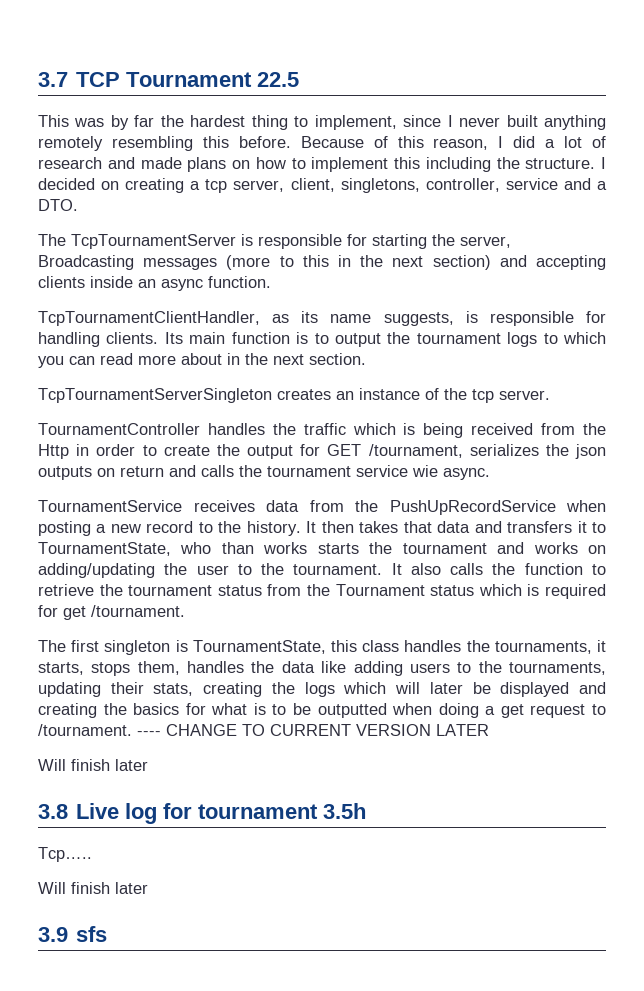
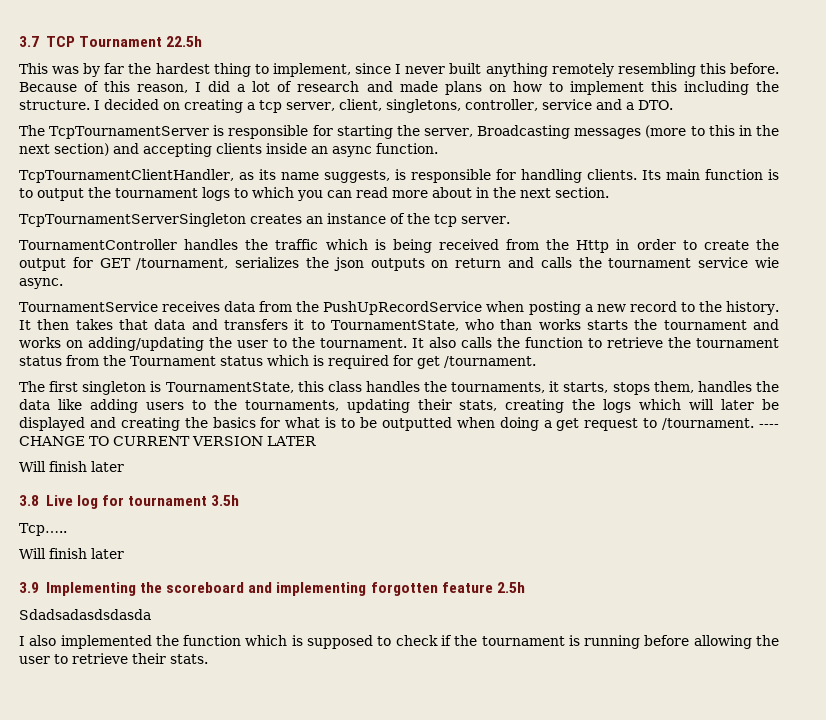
- 3.7 TCP Tournament 22.5
+ 3.7 TCP Tournament 22.5h
- 3.9 sfs
+ 3.9 Implementing the scoreboard and implementing forgotten feature 2.5h
+ Sdadsadasdsdasda
+ I also implemented the function which is supposed to check if the tournament is running before allowing the user to retrieve their stats.

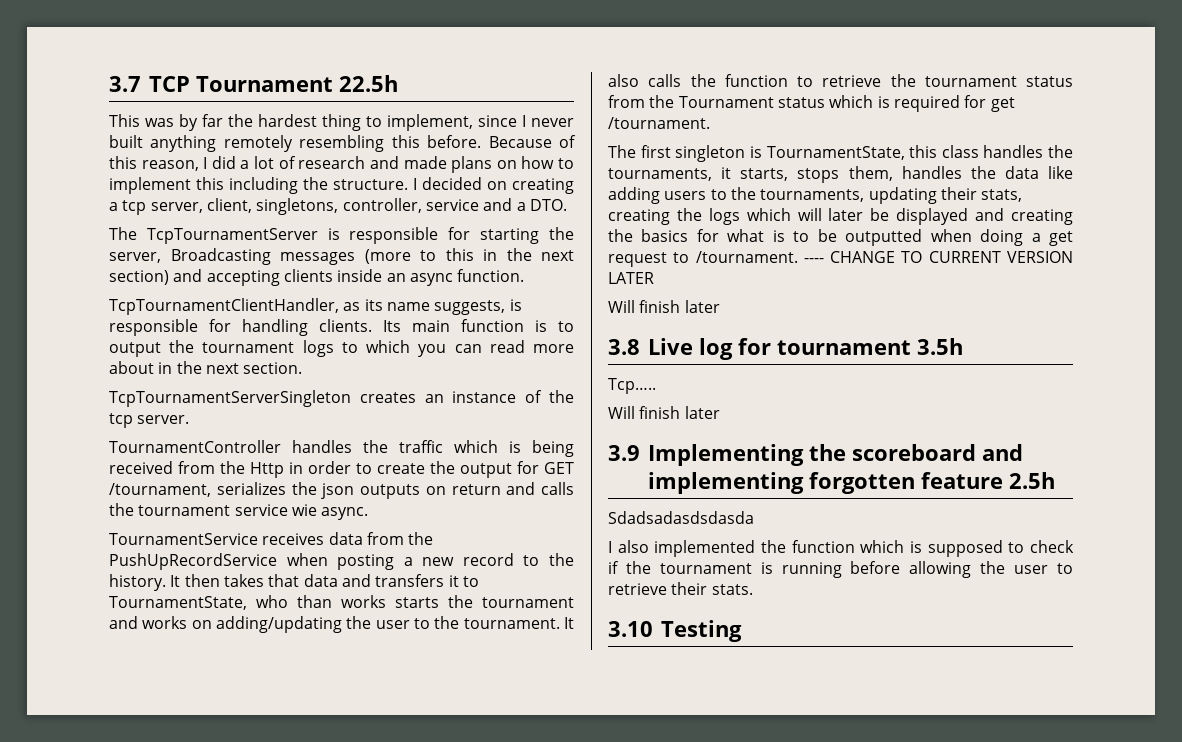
+ 3.10 Testing

